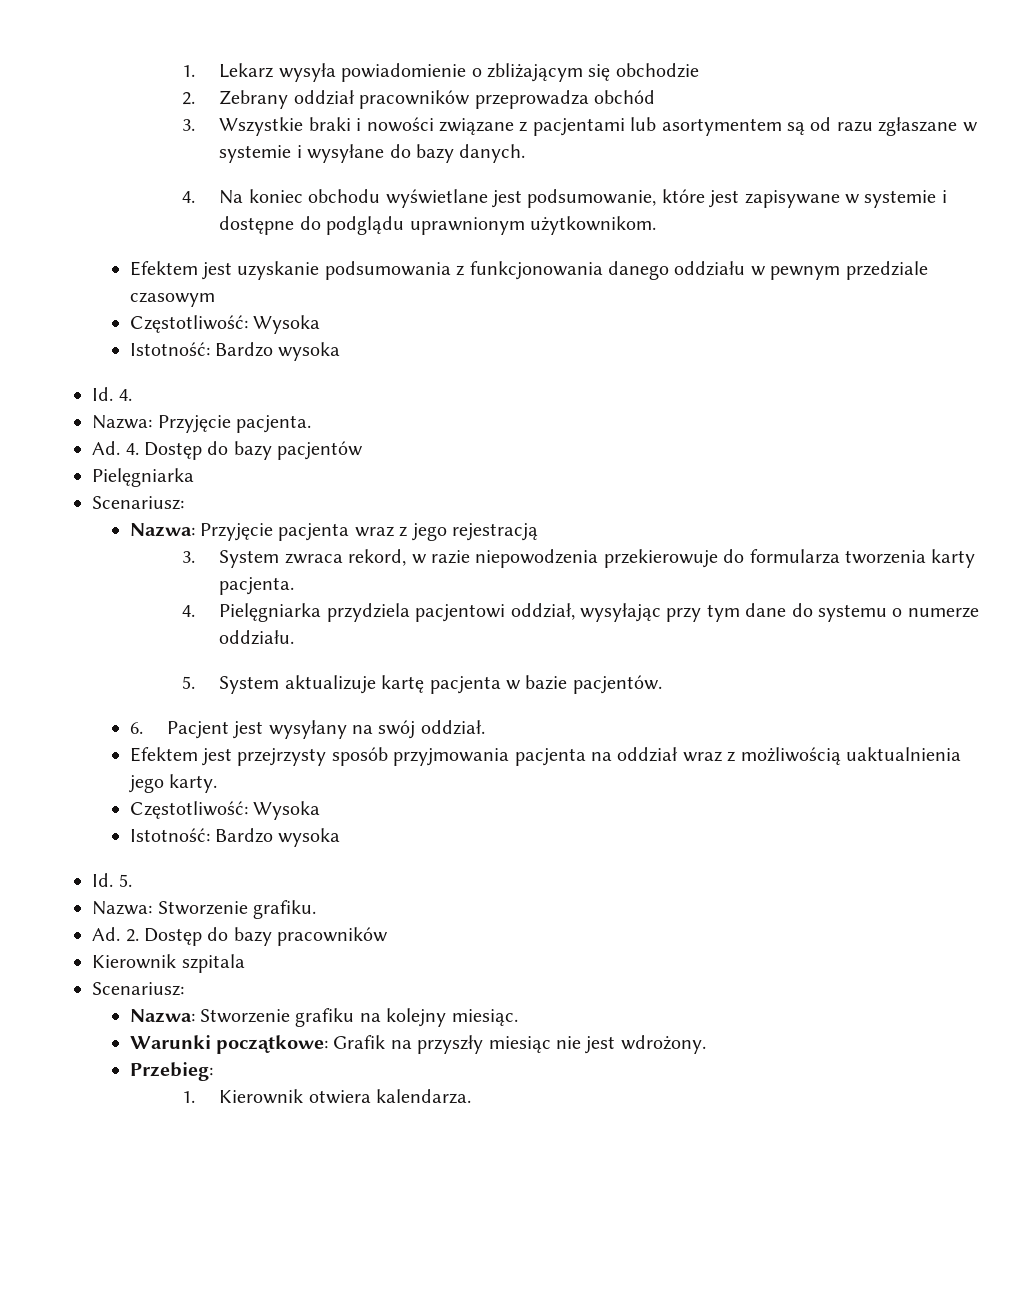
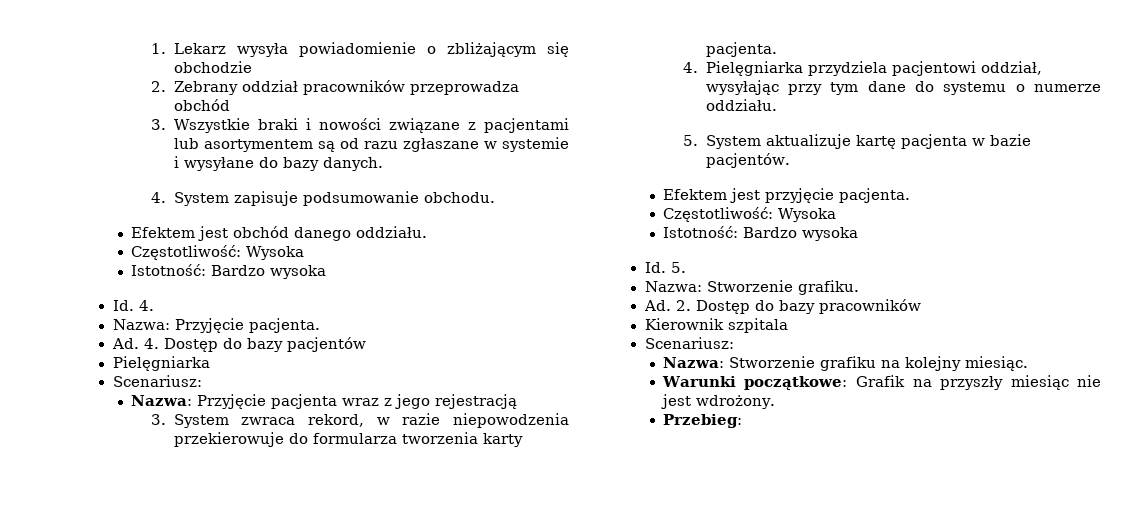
- 4. Na koniec obchodu wyświetlane jest podsumowanie, które jest zapisywane w systemie i dostępne do podglądu uprawnionym użytkownikom.
- Efektem jest uzyskanie podsumowania z funkcjonowania danego oddziału w pewnym przedziale czasowym
+ 4. System zapisuje podsumowanie obchodu.
+ Efektem jest obchód danego oddziału.
- 6. Pacjent jest wysyłany na swój oddział.
- Efektem jest przejrzysty sposób przyjmowania pacjenta na oddział wraz z możliwością uaktualnienia jego karty.
+ Efektem jest przyjęcie pacjenta.
- 1. Kierownik otwiera kalendarza.

